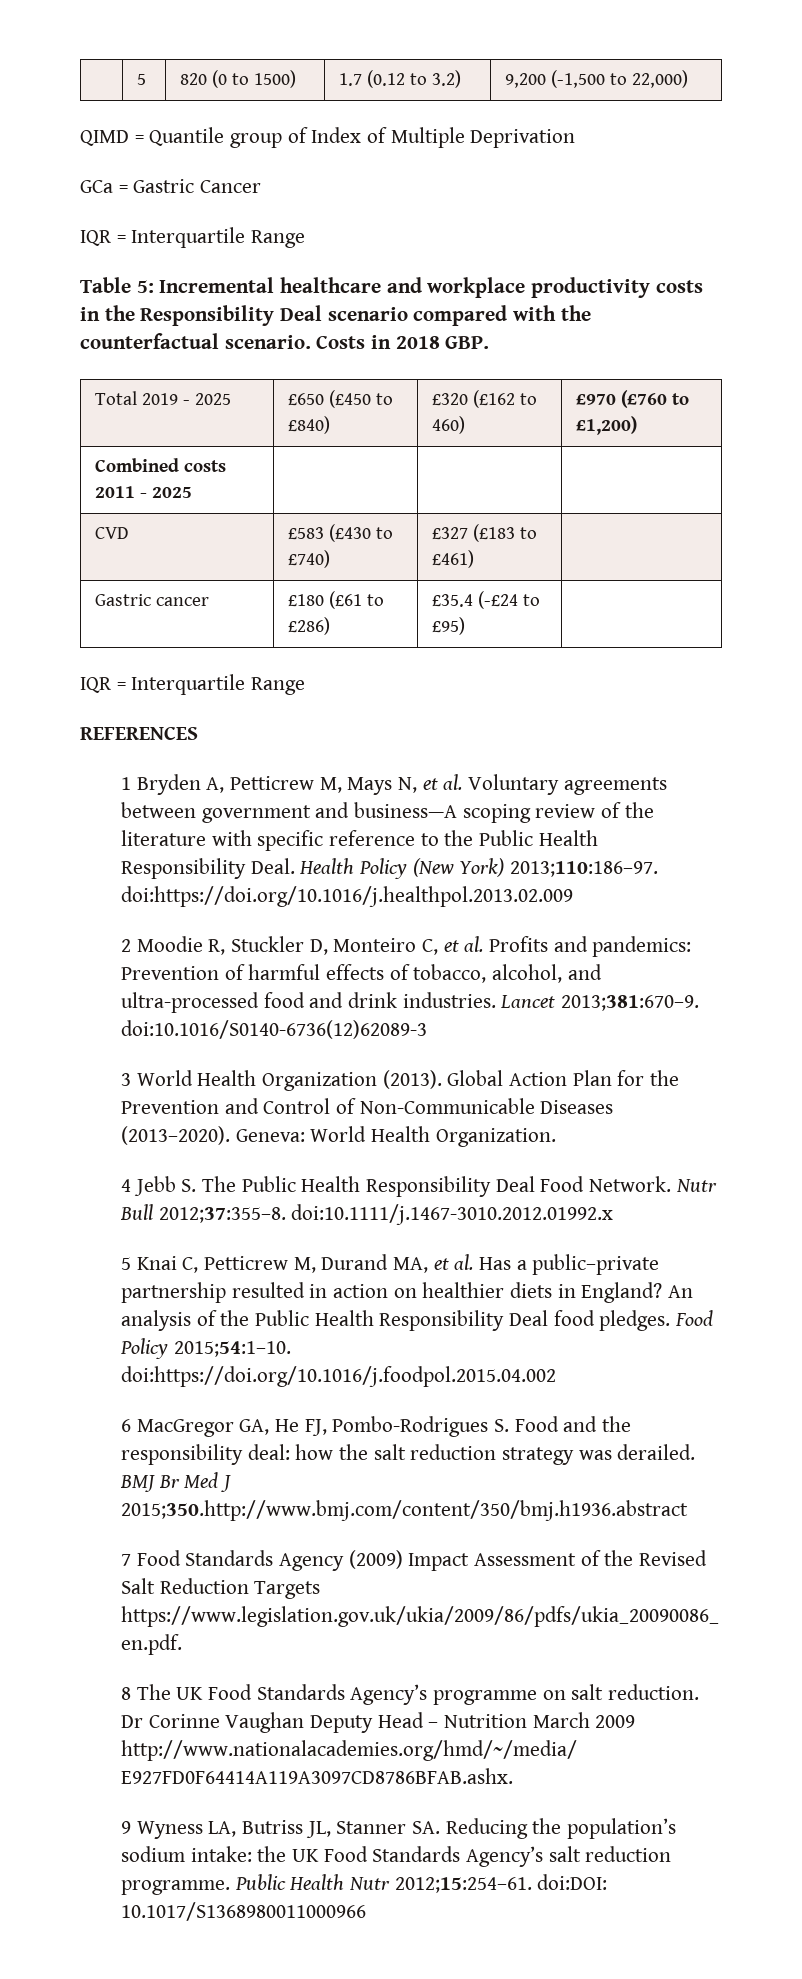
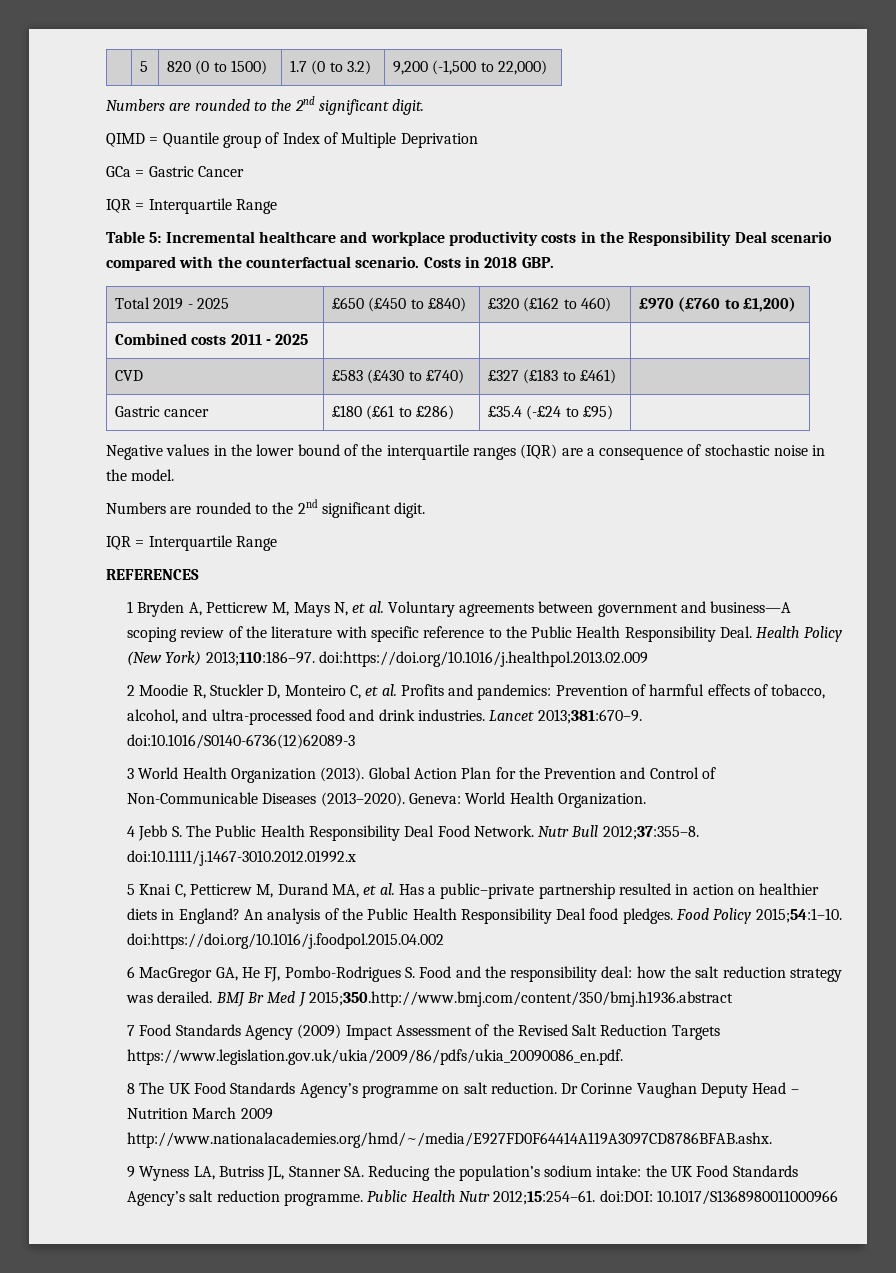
- | 5 | 820 (0 to 1500) | 1.7 (0.12 to 3.2) | 9,200 (-1,500 to 22,000)
+ | 5 | 820 (0 to 1500) | 1.7 (0 to 3.2) | 9,200 (-1,500 to 22,000)
+ Numbers are rounded to the 2nd significant digit.
+ Negative values in the lower bound of the interquartile ranges (IQR) are a consequence of stochastic noise in the model.
+ Numbers are rounded to the 2nd significant digit.

